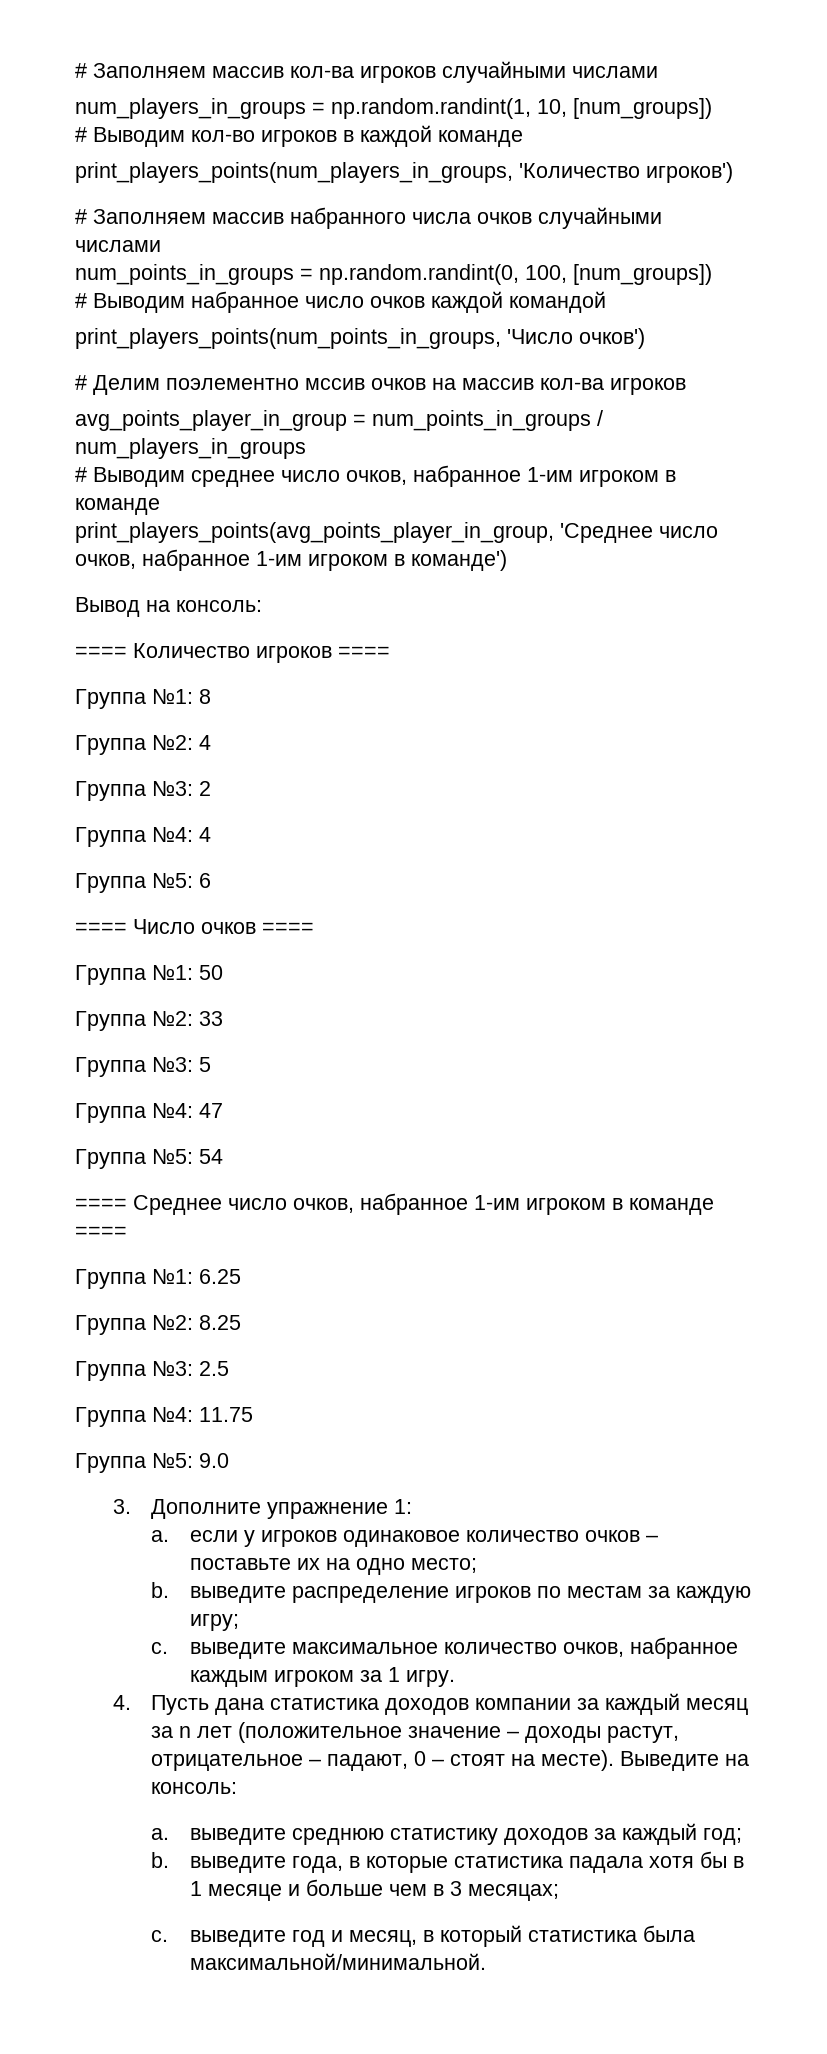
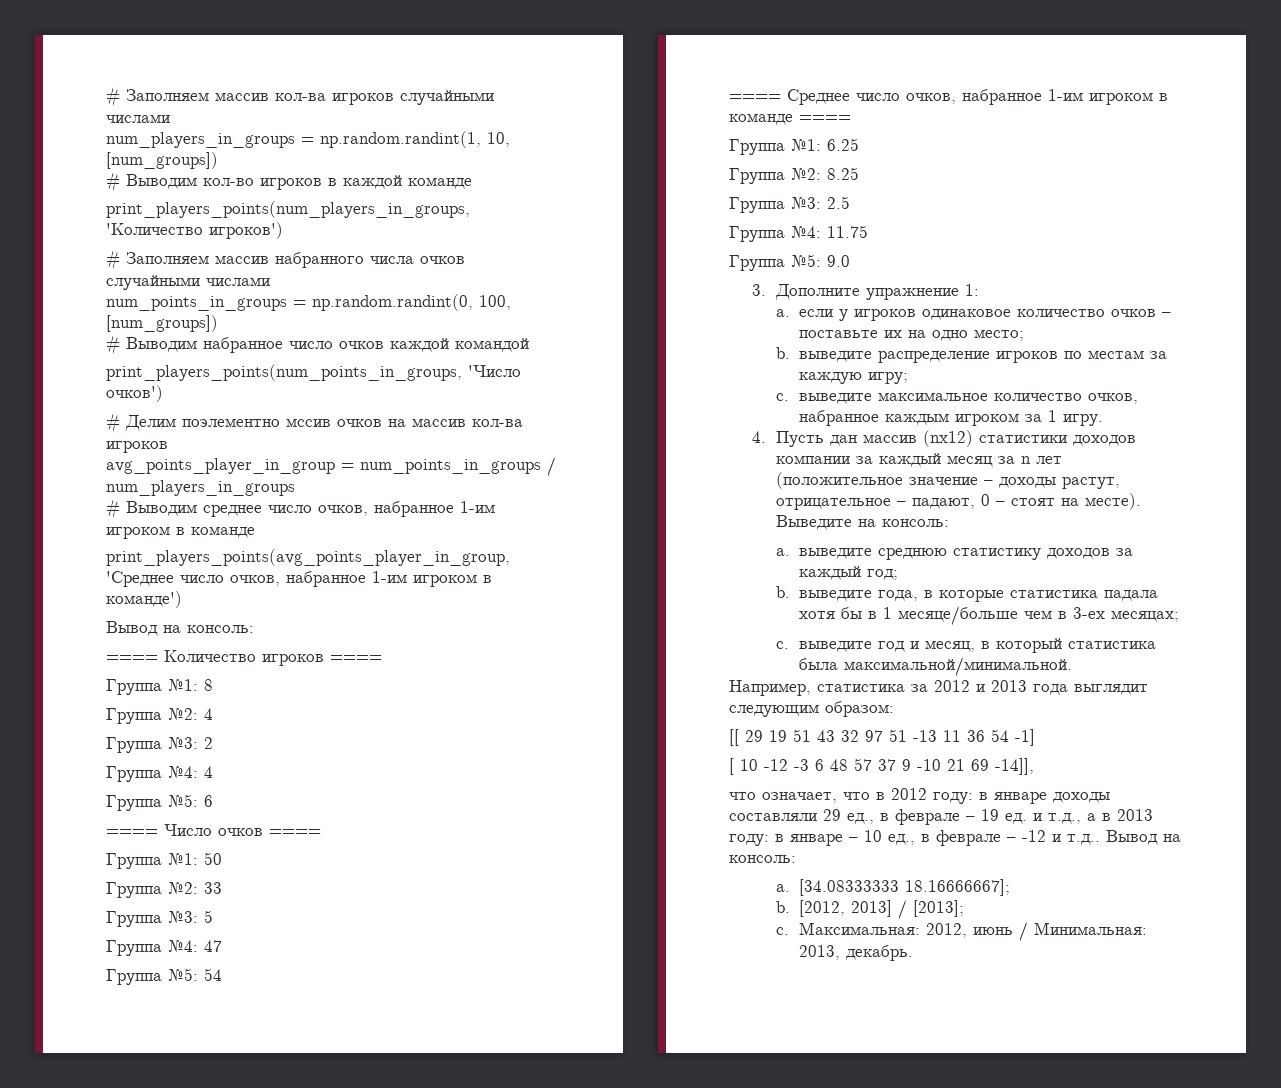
- 4. Пусть дана статистика доходов компании за каждый месяц за n лет (положительное значение – доходы растут, отрицательное – падают, 0 – стоят на месте).
+ 4. Пусть дан массив (nx12) статистики доходов компании за каждый месяц за n лет (положительное значение – доходы растут, отрицательное – падают, 0 – стоят на месте).
- b. выведите года, в которые статистика падала хотя бы в 1 месяце и больше чем в 3 месяцах;
+ b. выведите года, в которые статистика падала хотя бы в 1 месяце/больше чем в 3-ех месяцах;
+ Например, статистика за 2012 и 2013 года выглядит следующим образом:
+ [[ 29 19 51 43 32 97 51 -13 11 36 54 -1]
+ [ 10 -12 -3 6 48 57 37 9 -10 21 69 -14]],
+ что означает, что в 2012 году: в январе доходы составляли 29 ед., в феврале – 19 ед. и т.д., а в 2013 году: в январе – 10 ед., в феврале – -12 и т.д.. Вывод на консоль:
+ a. [34.08333333 18.16666667];
+ b. [2012, 2013] / [2013];
+ c. Максимальная: 2012, июнь / Минимальная: 2013, декабрь.

